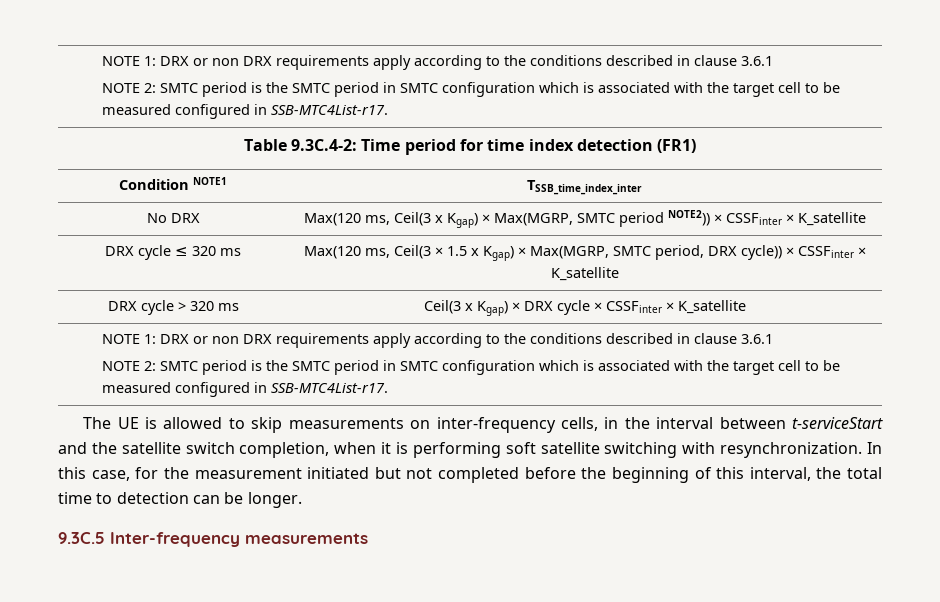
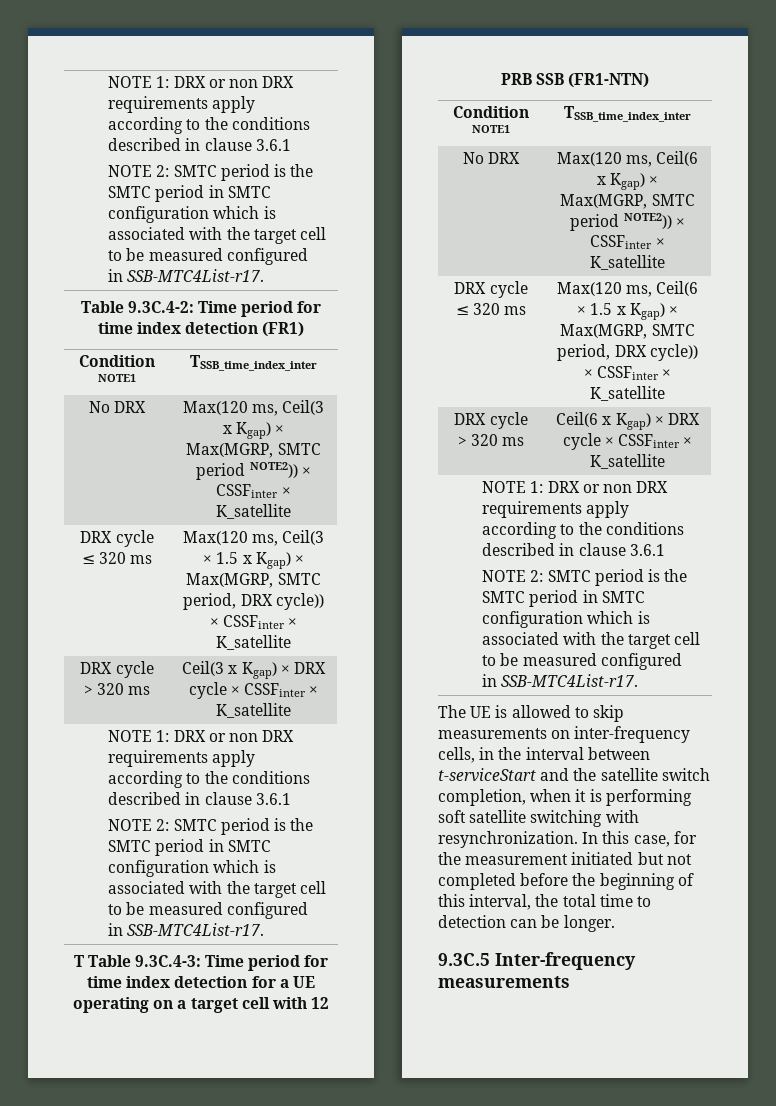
+ T Table 9.3C.4-3: Time period for time index detection for a UE operating on a target cell with 12 PRB SSB (FR1-NTN)
+ Condition NOTE1 | TSSB_time_index_inter
+ No DRX | Max(120 ms, Ceil(6 x Kgap) × Max(MGRP, SMTC period NOTE2)) × CSSFinter × K_satellite
+ DRX cycle ≤ 320 ms | Max(120 ms, Ceil(6 × 1.5 x Kgap) × Max(MGRP, SMTC period, DRX cycle)) × CSSFinter × K_satellite
+ DRX cycle > 320 ms | Ceil(6 x Kgap) × DRX cycle × CSSFinter × K_satellite
+ NOTE 1: DRX or non DRX requirements apply according to the conditions described in clause 3.6.1
+ NOTE 2: SMTC period is the SMTC period in SMTC configuration which is associated with the target cell to be measured configured in SSB-MTC4List-r17.

